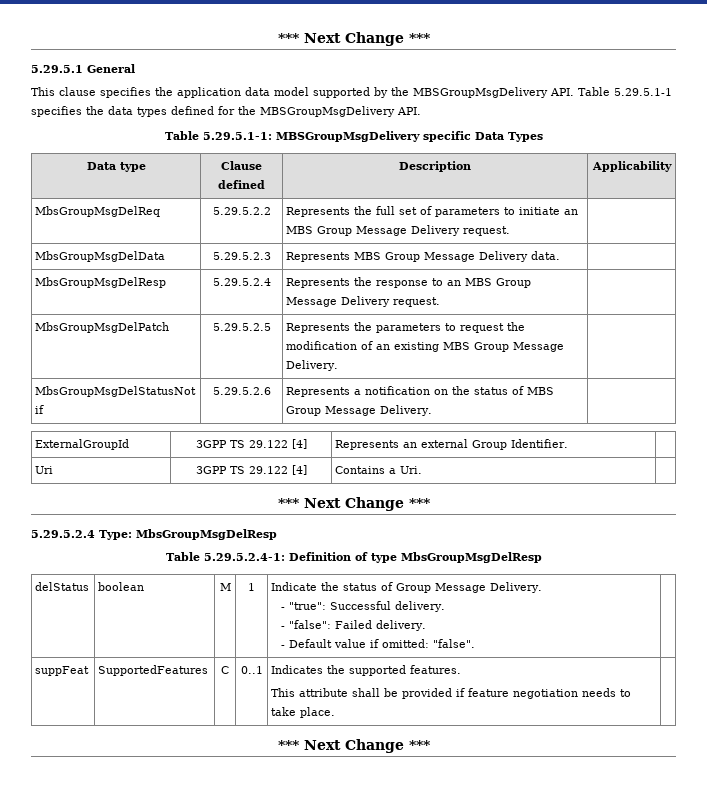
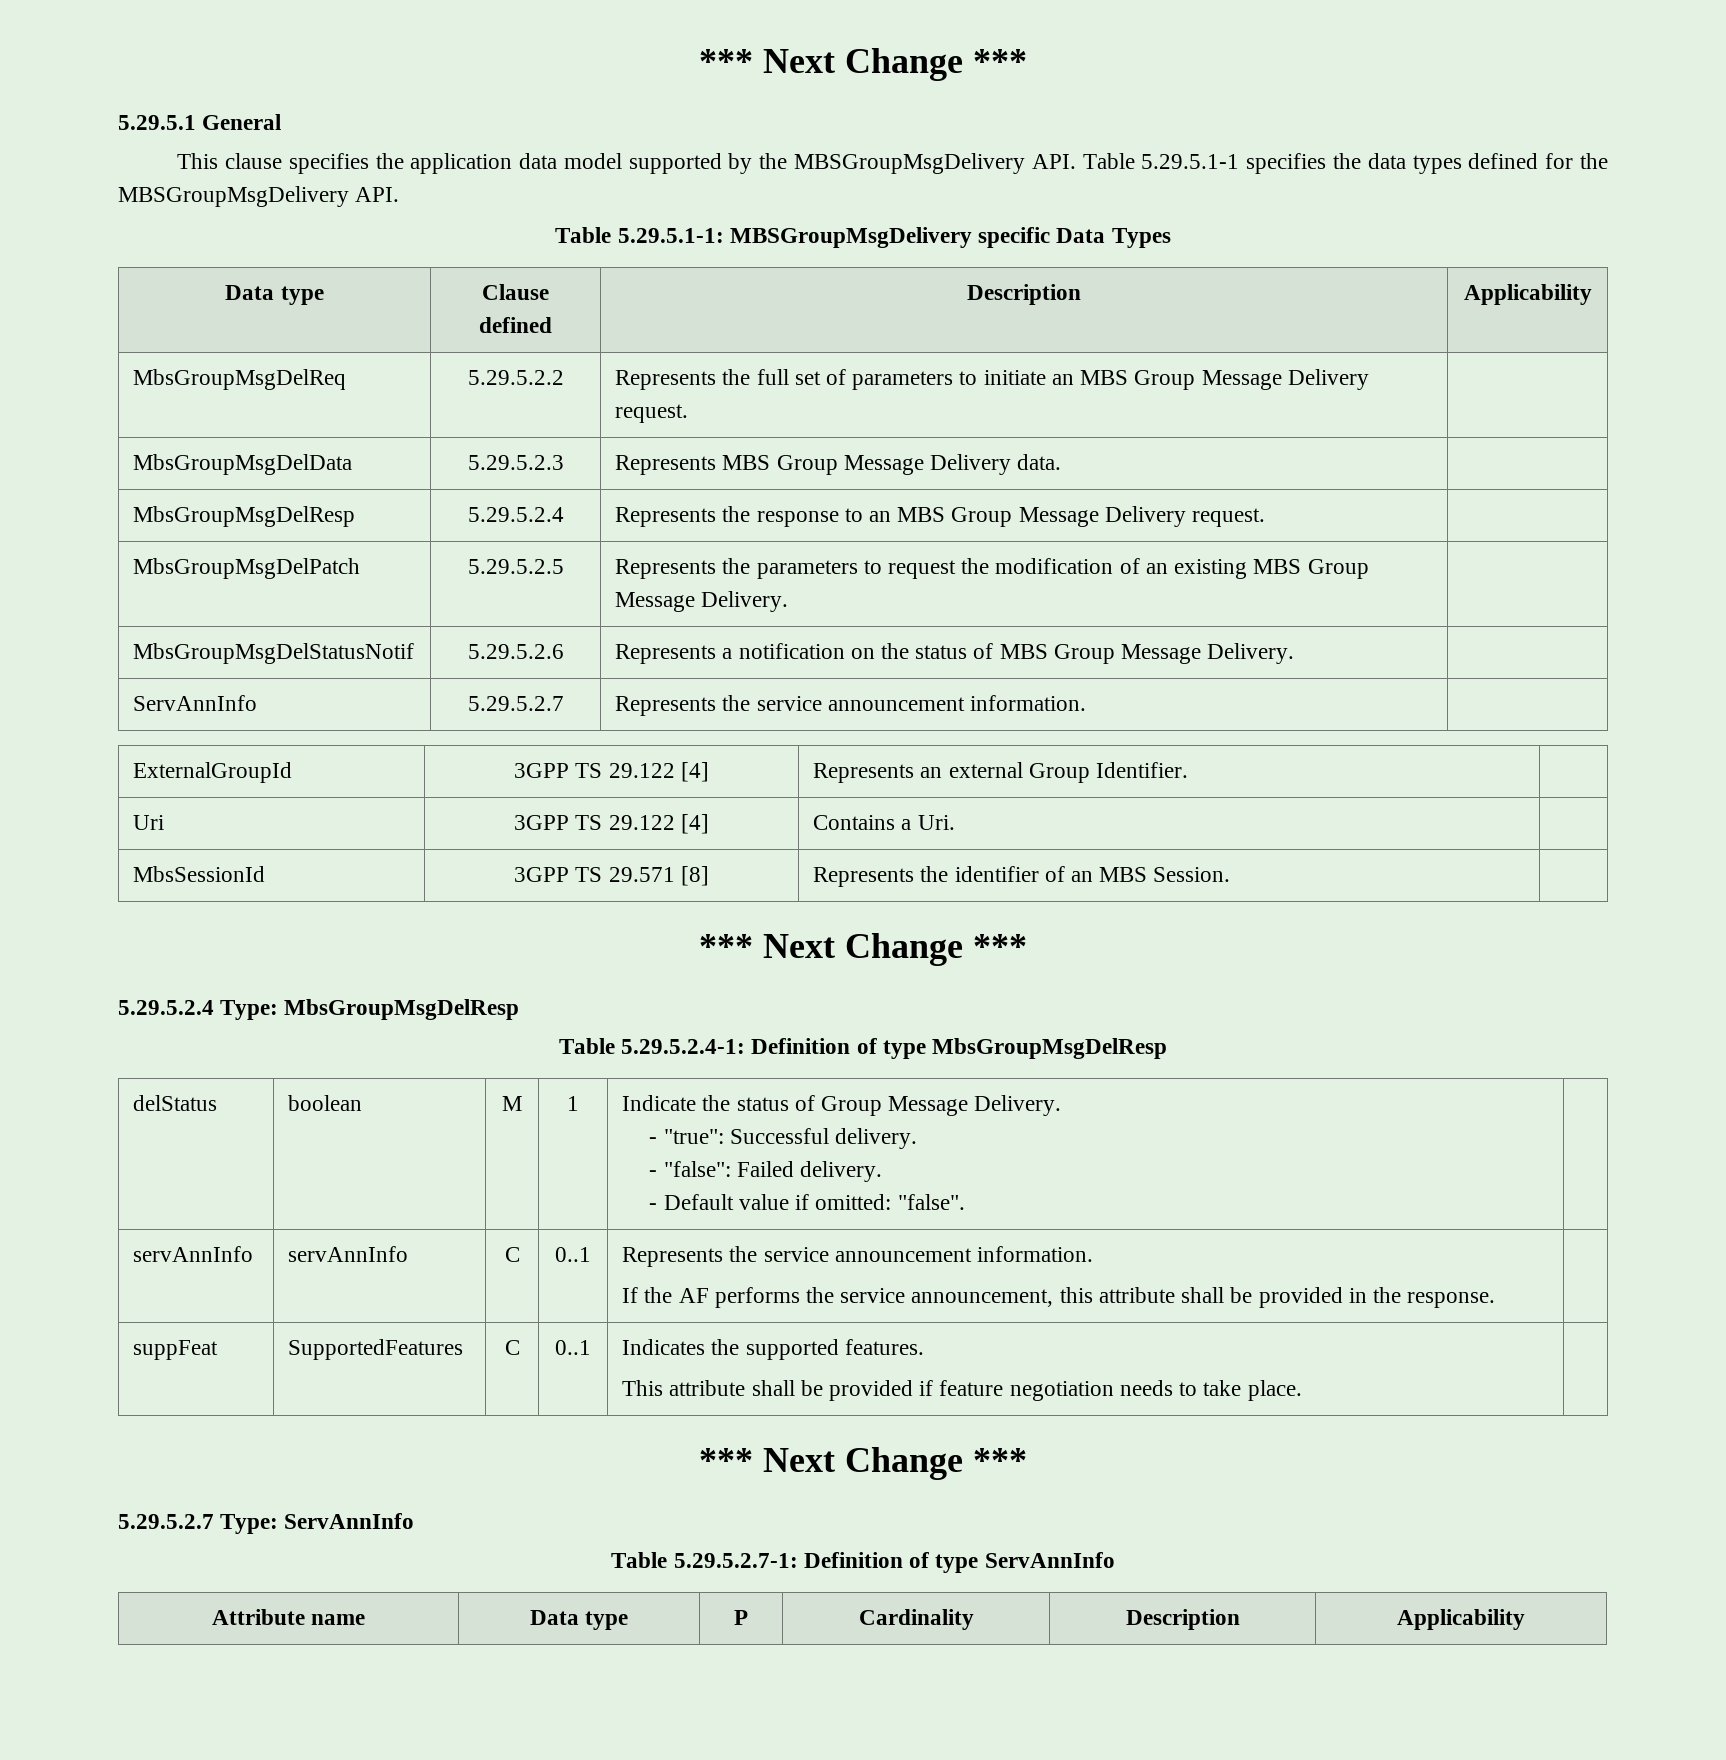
+ ServAnnInfo | 5.29.5.2.7 | Represents the service announcement information. |
+ MbsSessionId | 3GPP TS 29.571 [8] | Represents the identifier of an MBS Session. |
+ servAnnInfo | servAnnInfo | C | 0..1 | Represents the service announcement information.
+ If the AF performs the service announcement, this attribute shall be provided in the response. |
+ 5.29.5.2.7 Type: ServAnnInfo
+ Table 5.29.5.2.7-1: Definition of type ServAnnInfo
+ Attribute name | Data type | P | Cardinality | Description | Applicability

